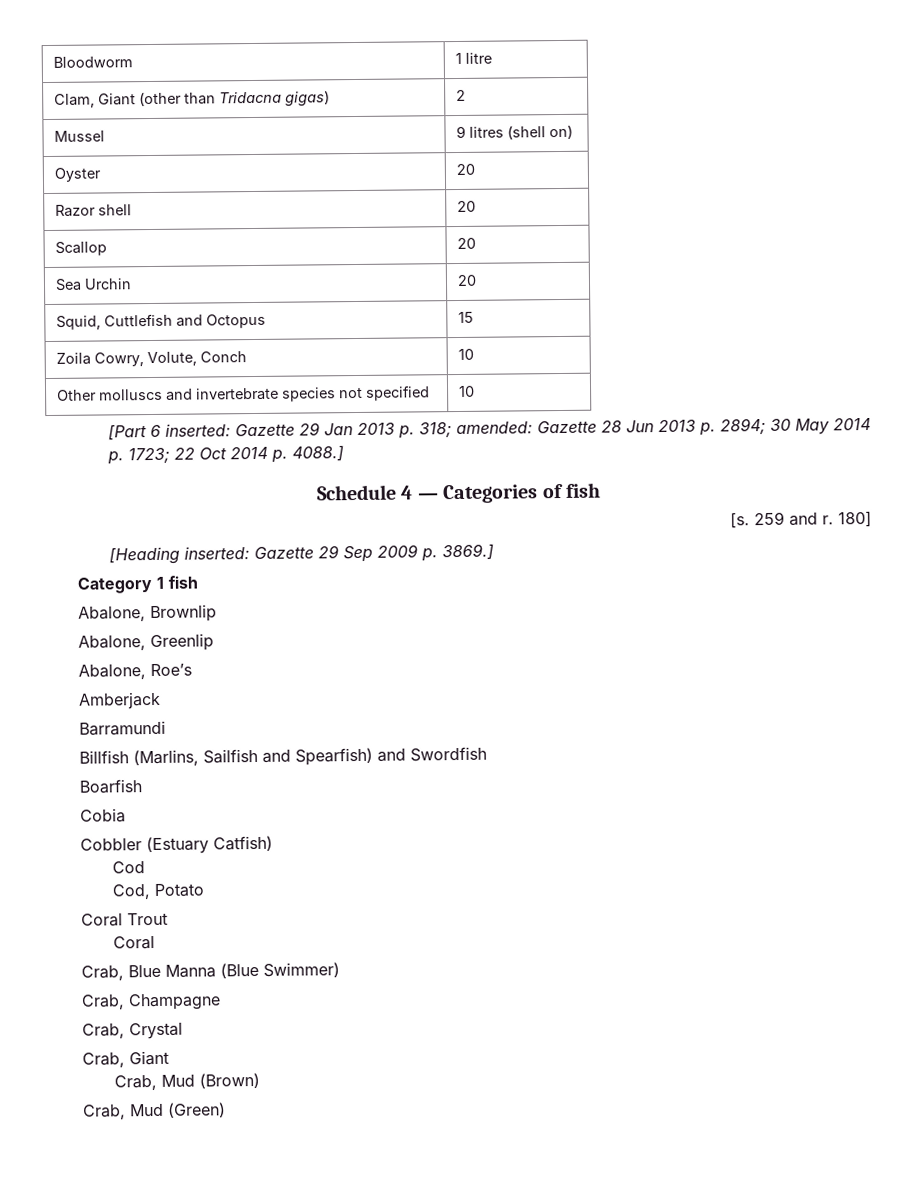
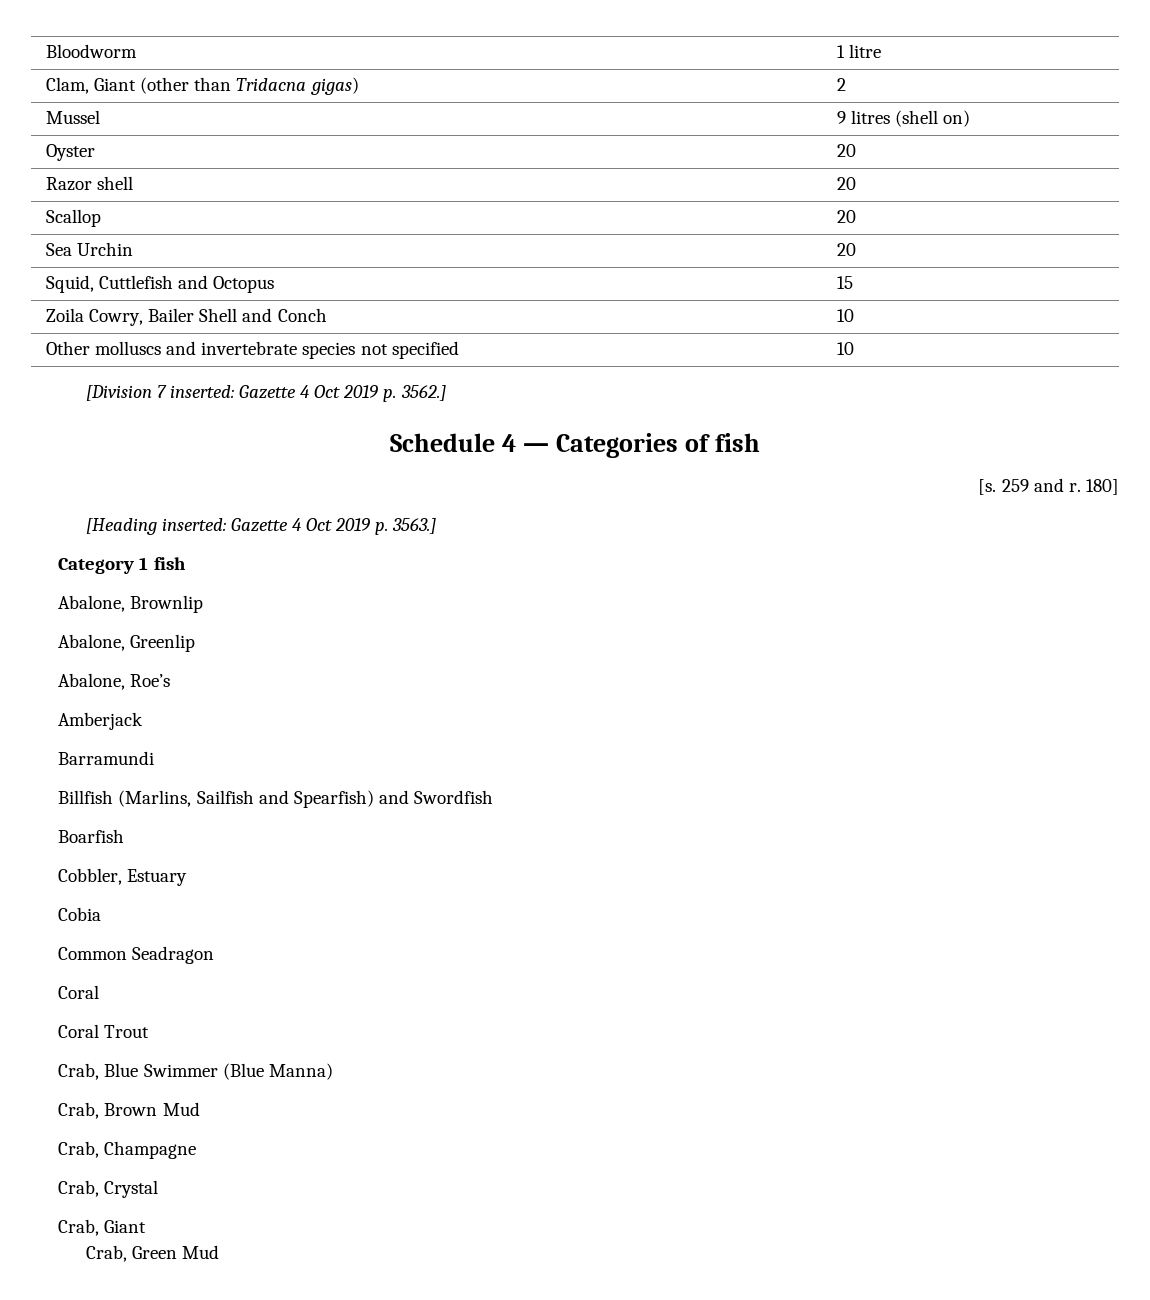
- Zoila Cowry, Volute, Conch | 10
+ Zoila Cowry, Bailer Shell and Conch | 10
- [Part 6 inserted: Gazette 29 Jan 2013 p. 318; amended: Gazette 28 Jun 2013 p. 2894; 30 May 2014 p. 1723; 22 Oct 2014 p. 4088.]
+ [Division 7 inserted: Gazette 4 Oct 2019 p. 3562.]
- [Heading inserted: Gazette 29 Sep 2009 p. 3869.]
+ [Heading inserted: Gazette 4 Oct 2019 p. 3563.]
+ Cobbler, Estuary
- Cobbler (Estuary Catfish)
- Cod
- Cod, Potato
+ Common Seadragon
+ Coral
  Coral Trout
- Coral
- Crab, Blue Manna (Blue Swimmer)
+ Crab, Blue Swimmer (Blue Manna)
+ Crab, Brown Mud
- Crab, Mud (Brown)
- Crab, Mud (Green)
+ Crab, Green Mud

